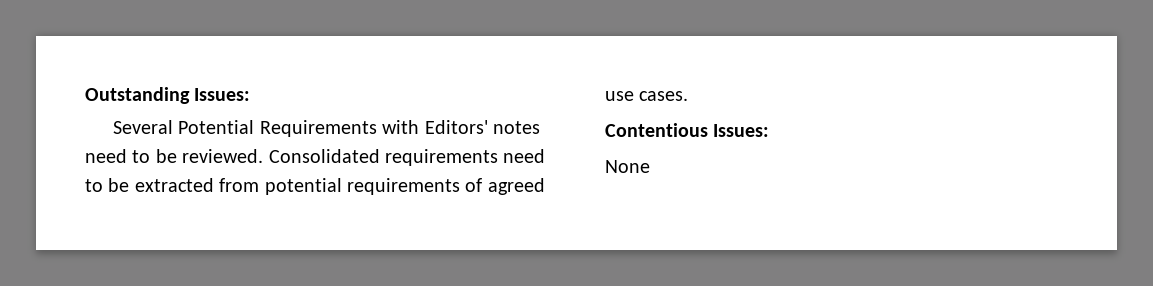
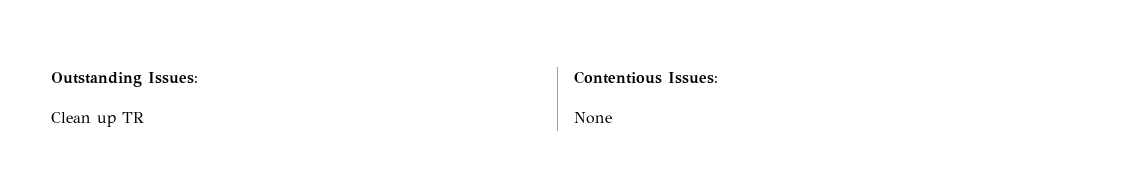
- Several Potential Requirements with Editors' notes need to be reviewed. Consolidated requirements need to be extracted from potential requirements of agreed use cases.
+ Clean up TR

